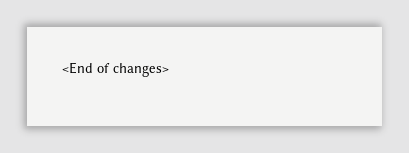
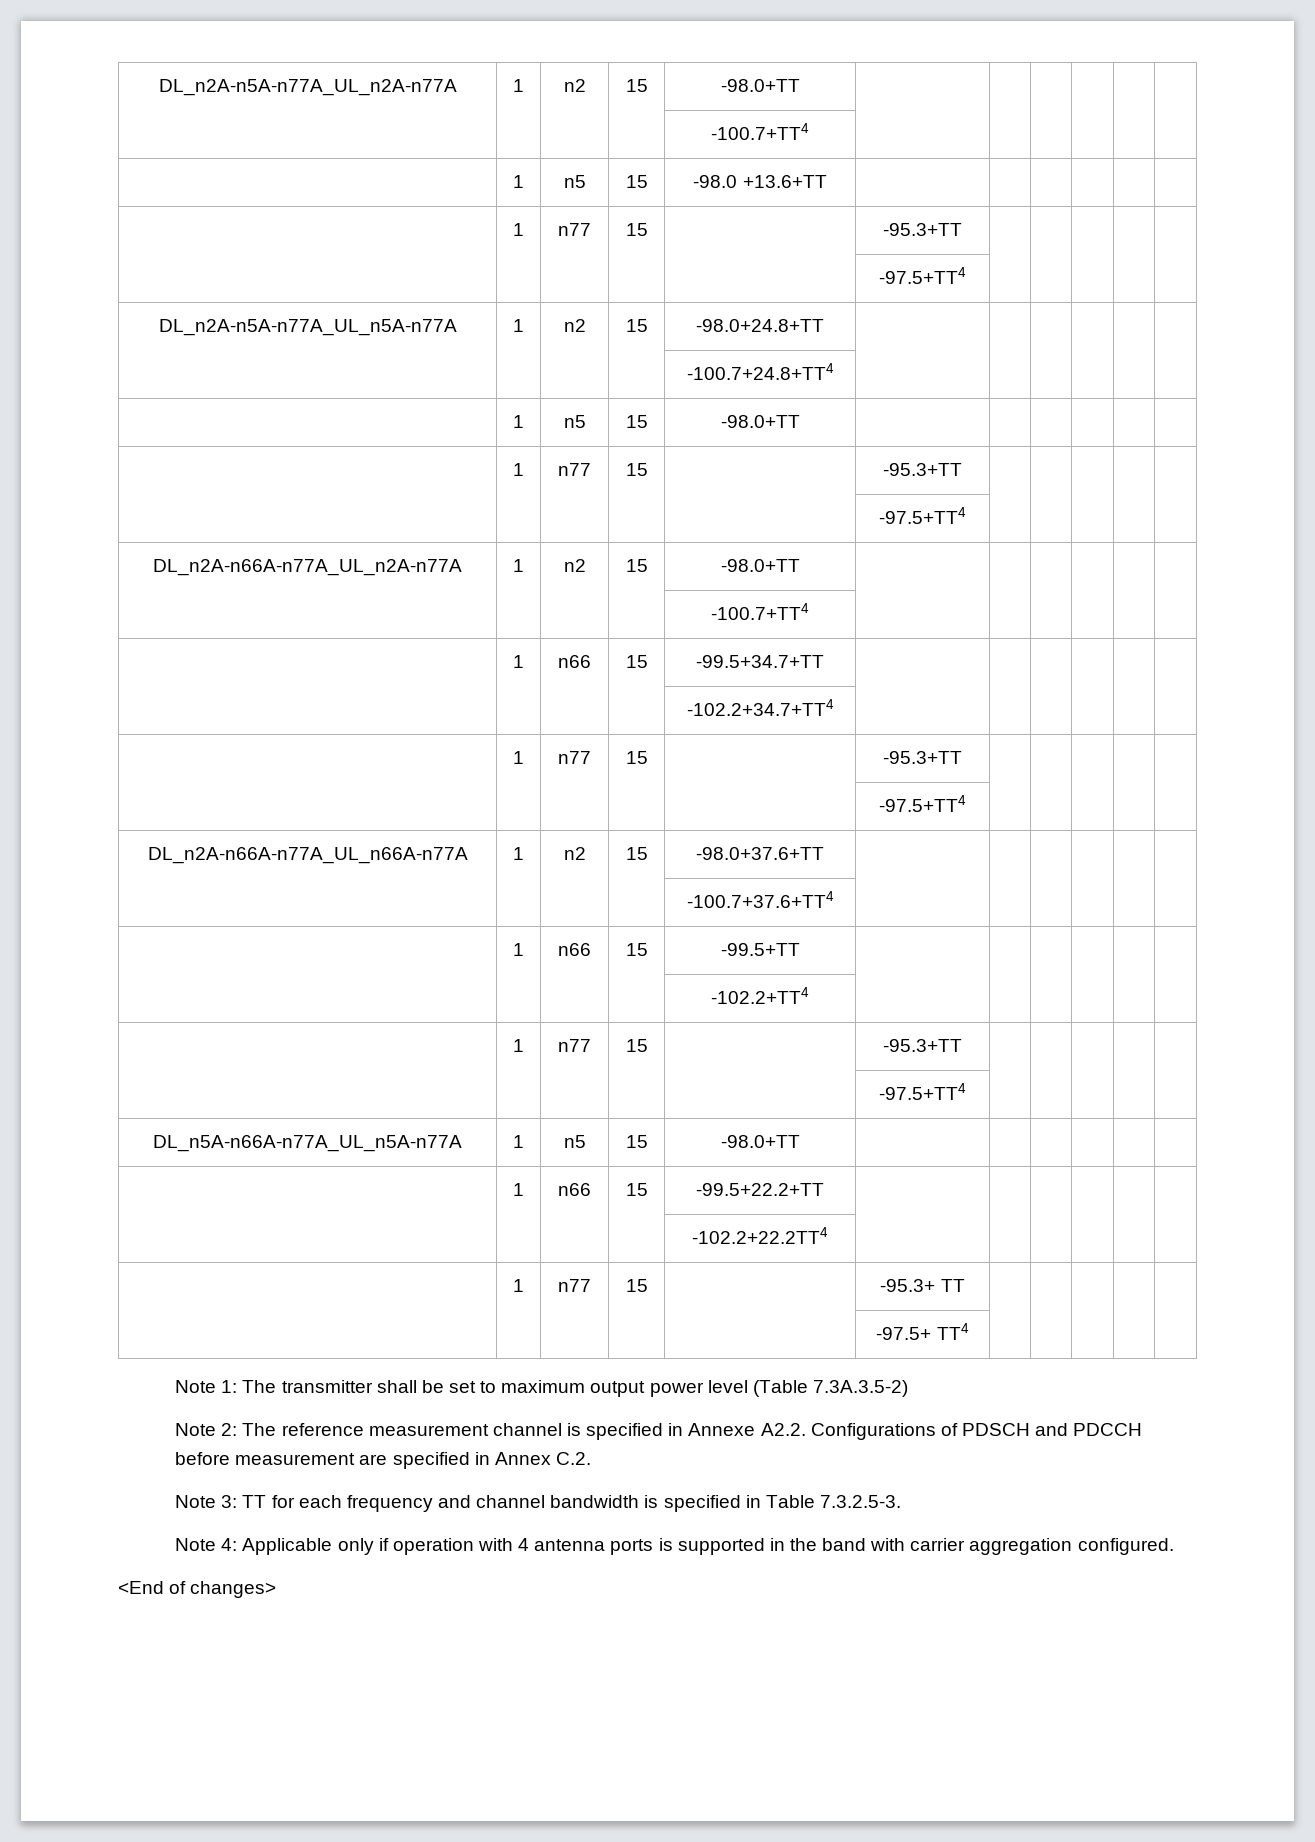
+ DL_n2A-n5A-n77A_UL_n2A-n77A | 1 | n2 | 15 | -98.0+TT | | | | | |
+ | | | | -100.7+TT4 | | | | | |
+ | 1 | n5 | 15 | -98.0 +13.6+TT | | | | | |
+ | 1 | n77 | 15 | | -95.3+TT | | | | |
+ | | | | | -97.5+TT4 | | | | |
+ DL_n2A-n5A-n77A_UL_n5A-n77A | 1 | n2 | 15 | -98.0+24.8+TT | | | | | |
+ | | | | -100.7+24.8+TT4 | | | | | |
+ | 1 | n5 | 15 | -98.0+TT | | | | | |
+ | 1 | n77 | 15 | | -95.3+TT | | | | |
+ | | | | | -97.5+TT4 | | | | |
+ DL_n2A-n66A-n77A_UL_n2A-n77A | 1 | n2 | 15 | -98.0+TT | | | | | |
+ | | | | -100.7+TT4 | | | | | |
+ | 1 | n66 | 15 | -99.5+34.7+TT | | | | | |
+ | | | | -102.2+34.7+TT4 | | | | | |
+ | 1 | n77 | 15 | | -95.3+TT | | | | |
+ | | | | | -97.5+TT4 | | | | |
+ DL_n2A-n66A-n77A_UL_n66A-n77A | 1 | n2 | 15 | -98.0+37.6+TT | | | | | |
+ | | | | -100.7+37.6+TT4 | | | | | |
+ | 1 | n66 | 15 | -99.5+TT | | | | | |
+ | | | | -102.2+TT4 | | | | | |
+ | 1 | n77 | 15 | | -95.3+TT | | | | |
+ | | | | | -97.5+TT4 | | | | |
+ DL_n5A-n66A-n77A_UL_n5A-n77A | 1 | n5 | 15 | -98.0+TT | | | | | |
+ | 1 | n66 | 15 | -99.5+22.2+TT | | | | | |
+ | | | | -102.2+22.2TT4 | | | | | |
+ | 1 | n77 | 15 | | -95.3+ TT | | | | |
+ | | | | | -97.5+ TT4 | | | | |
+ Note 1: The transmitter shall be set to maximum output power level (Table 7.3A.3.5-2)
+ Note 2: The reference measurement channel is specified in Annexe A2.2. Configurations of PDSCH and PDCCH before measurement are specified in Annex C.2.
+ Note 3: TT for each frequency and channel bandwidth is specified in Table 7.3.2.5-3.
+ Note 4: Applicable only if operation with 4 antenna ports is supported in the band with carrier aggregation configured.

